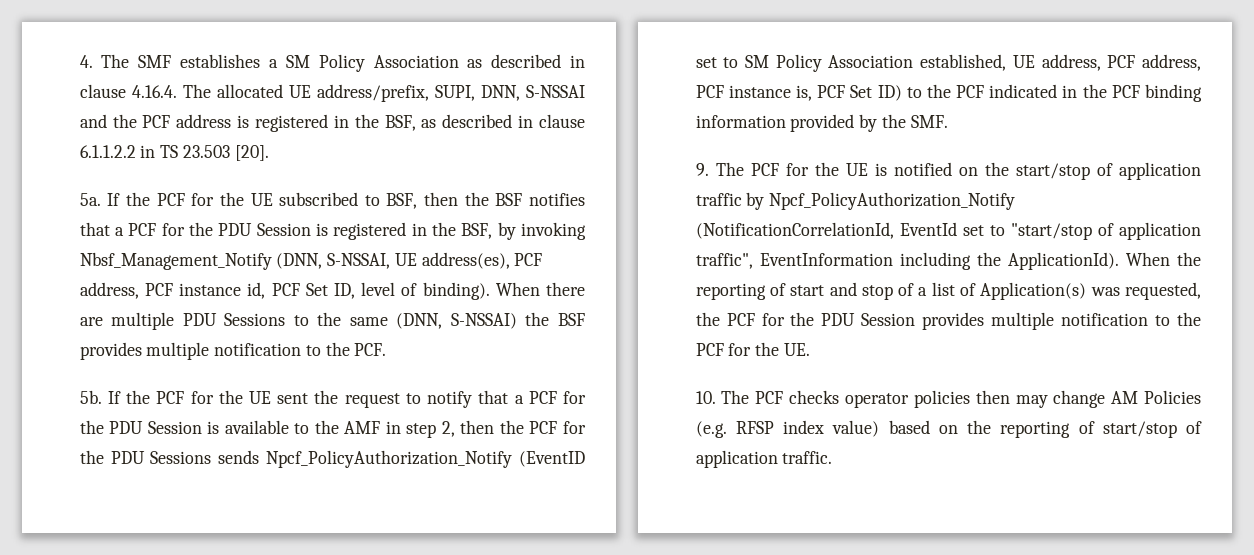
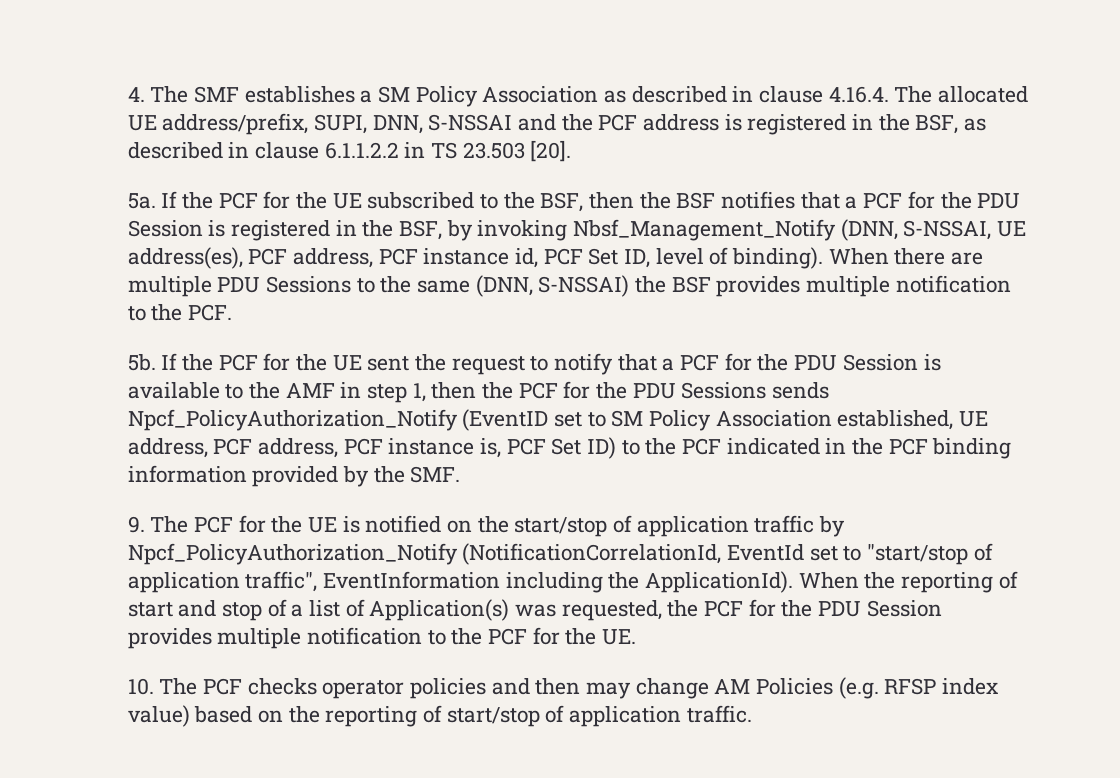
- If the PCF for the UE subscribed to BSF, then the BSF notifies that a PCF for the PDU Session is registered in the BSF, by invoking Nbsf_Management_Notify (DNN, S-NSSAI, UE address(es), PCF address, PCF instance id, PCF Set ID, level of binding).
+ If the PCF for the UE subscribed to the BSF, then the BSF notifies that a PCF for the PDU Session is registered in the BSF, by invoking Nbsf_Management_Notify (DNN, S-NSSAI, UE address(es), PCF address, PCF instance id, PCF Set ID, level of binding).
- If the PCF for the UE sent the request to notify that a PCF for the PDU Session is available to the AMF in step 2, then the PCF for the PDU Sessions sends Npcf_PolicyAuthorization_Notify (EventID set to SM Policy Association established, UE address, PCF address, PCF instance is, PCF Set ID) to the PCF indicated in the PCF binding information provided by the SMF.
+ If the PCF for the UE sent the request to notify that a PCF for the PDU Session is available to the AMF in step 1, then the PCF for the PDU Sessions sends Npcf_PolicyAuthorization_Notify (EventID set to SM Policy Association established, UE address, PCF address, PCF instance is, PCF Set ID) to the PCF indicated in the PCF binding information provided by the SMF.
- 10. The PCF checks operator policies then may change AM Policies (e.g. RFSP index value) based on the reporting of start/stop of application traffic.
+ 10. The PCF checks operator policies and then may change AM Policies (e.g. RFSP index value) based on the reporting of start/stop of application traffic.

